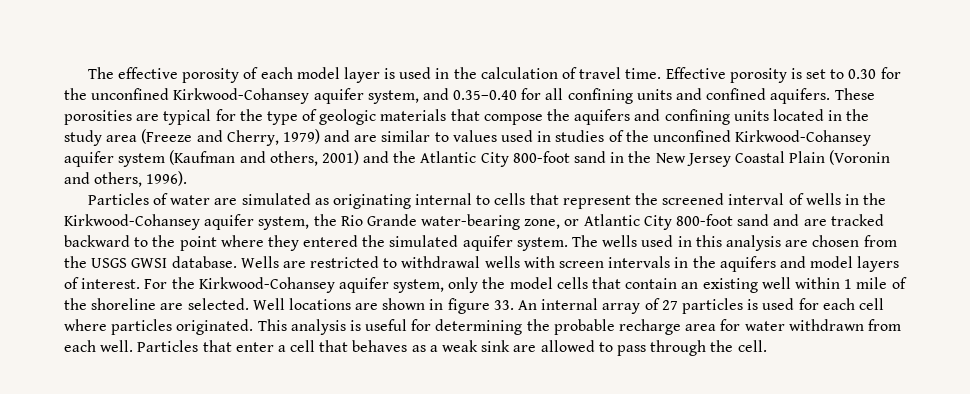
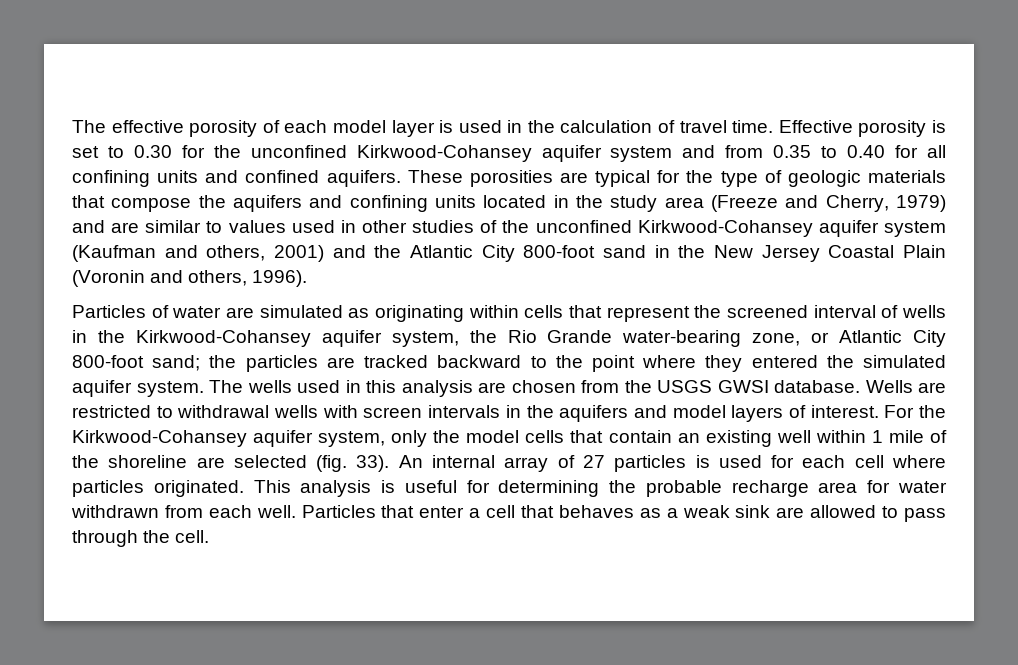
- Effective porosity is set to 0.30 for the unconfined Kirkwood-Cohansey aquifer system, and 0.35–0.40 for all confining units and confined aquifers.
+ Effective porosity is set to 0.30 for the unconfined Kirkwood-Cohansey aquifer system and from 0.35 to 0.40 for all confining units and confined aquifers.
- These porosities are typical for the type of geologic materials that compose the aquifers and confining units located in the study area (Freeze and Cherry, 1979) and are similar to values used in studies of the unconfined Kirkwood-Cohansey aquifer system (Kaufman and others, 2001) and the Atlantic City 800-foot sand in the New Jersey Coastal Plain (Voronin and others, 1996).
+ These porosities are typical for the type of geologic materials that compose the aquifers and confining units located in the study area (Freeze and Cherry, 1979) and are similar to values used in other studies of the unconfined Kirkwood-Cohansey aquifer system (Kaufman and others, 2001) and the Atlantic City 800-foot sand in the New Jersey Coastal Plain (Voronin and others, 1996).
- Particles of water are simulated as originating internal to cells that represent the screened interval of wells in the Kirkwood-Cohansey aquifer system, the Rio Grande water-bearing zone, or Atlantic City 800-foot sand and are tracked backward to the point where they entered the simulated aquifer system.
+ Particles of water are simulated as originating within cells that represent the screened interval of wells in the Kirkwood-Cohansey aquifer system, the Rio Grande water-bearing zone, or Atlantic City 800-foot sand; the particles are tracked backward to the point where they entered the simulated aquifer system.
- For the Kirkwood-Cohansey aquifer system, only the model cells that contain an existing well within 1 mile of the shoreline are selected. Well locations are shown in figure 33. An internal array of 27 particles is used for each cell where particles originated.
+ For the Kirkwood-Cohansey aquifer system, only the model cells that contain an existing well within 1 mile of the shoreline are selected (fig. 33). An internal array of 27 particles is used for each cell where particles originated.

